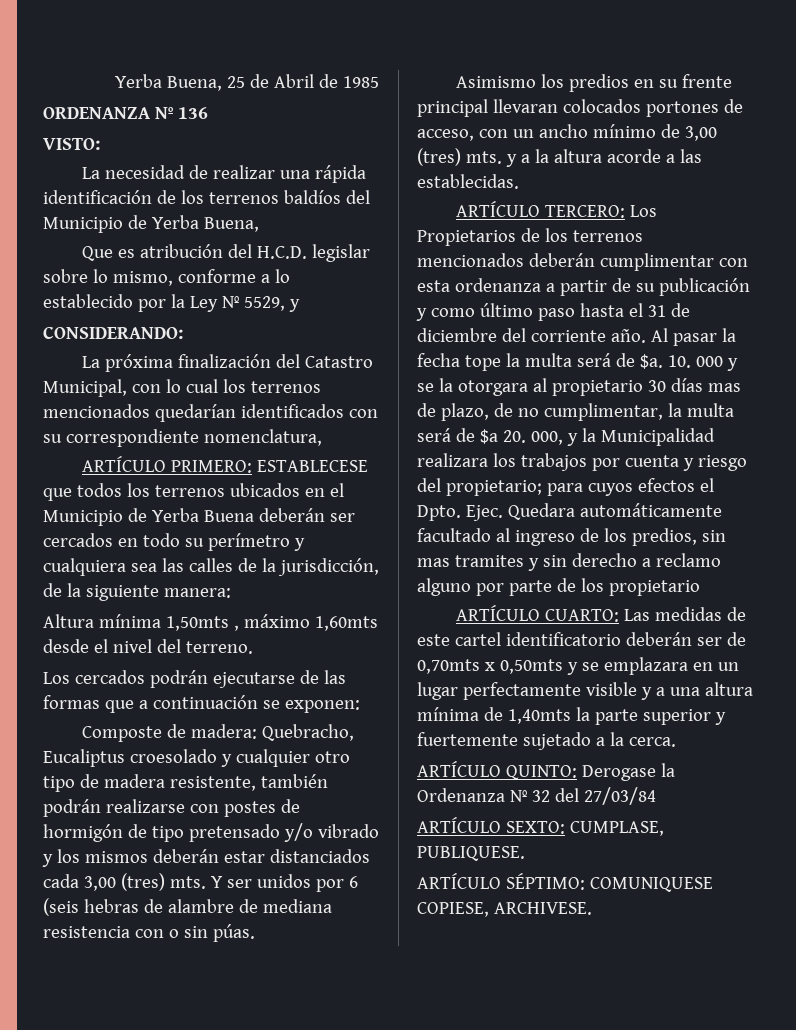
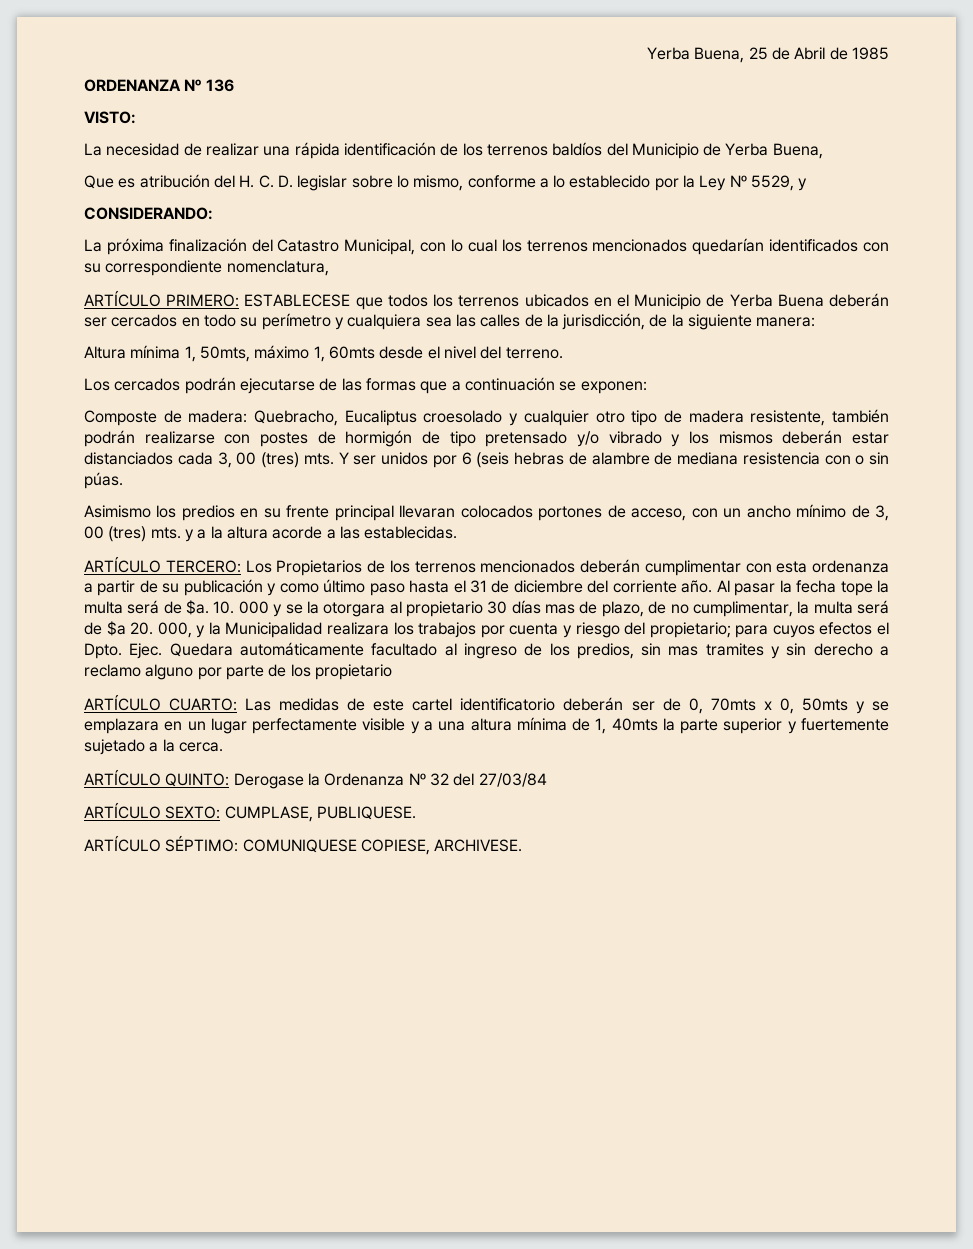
- Que es atribución del H.C.D. legislar sobre lo mismo, conforme a lo establecido por la Ley Nº 5529, y
+ Que es atribución del H. C. D. legislar sobre lo mismo, conforme a lo establecido por la Ley Nº 5529, y
- Altura mínima 1,50mts , máximo 1,60mts desde el nivel del terreno.
+ Altura mínima 1, 50mts, máximo 1, 60mts desde el nivel del terreno.
- Composte de madera: Quebracho, Eucaliptus croesolado y cualquier otro tipo de madera resistente, también podrán realizarse con postes de hormigón de tipo pretensado y/o vibrado y los mismos deberán estar distanciados cada 3,00 (tres) mts.
+ Composte de madera: Quebracho, Eucaliptus croesolado y cualquier otro tipo de madera resistente, también podrán realizarse con postes de hormigón de tipo pretensado y/o vibrado y los mismos deberán estar distanciados cada 3, 00 (tres) mts.
- Asimismo los predios en su frente principal llevaran colocados portones de acceso, con un ancho mínimo de 3,00 (tres) mts. y a la altura acorde a las establecidas.
+ Asimismo los predios en su frente principal llevaran colocados portones de acceso, con un ancho mínimo de 3, 00 (tres) mts. y a la altura acorde a las establecidas.
- ARTÍCULO CUARTO: Las medidas de este cartel identificatorio deberán ser de 0,70mts x 0,50mts y se emplazara en un lugar perfectamente visible y a una altura mínima de 1,40mts la parte superior y fuertemente sujetado a la cerca.
+ ARTÍCULO CUARTO: Las medidas de este cartel identificatorio deberán ser de 0, 70mts x 0, 50mts y se emplazara en un lugar perfectamente visible y a una altura mínima de 1, 40mts la parte superior y fuertemente sujetado a la cerca.

